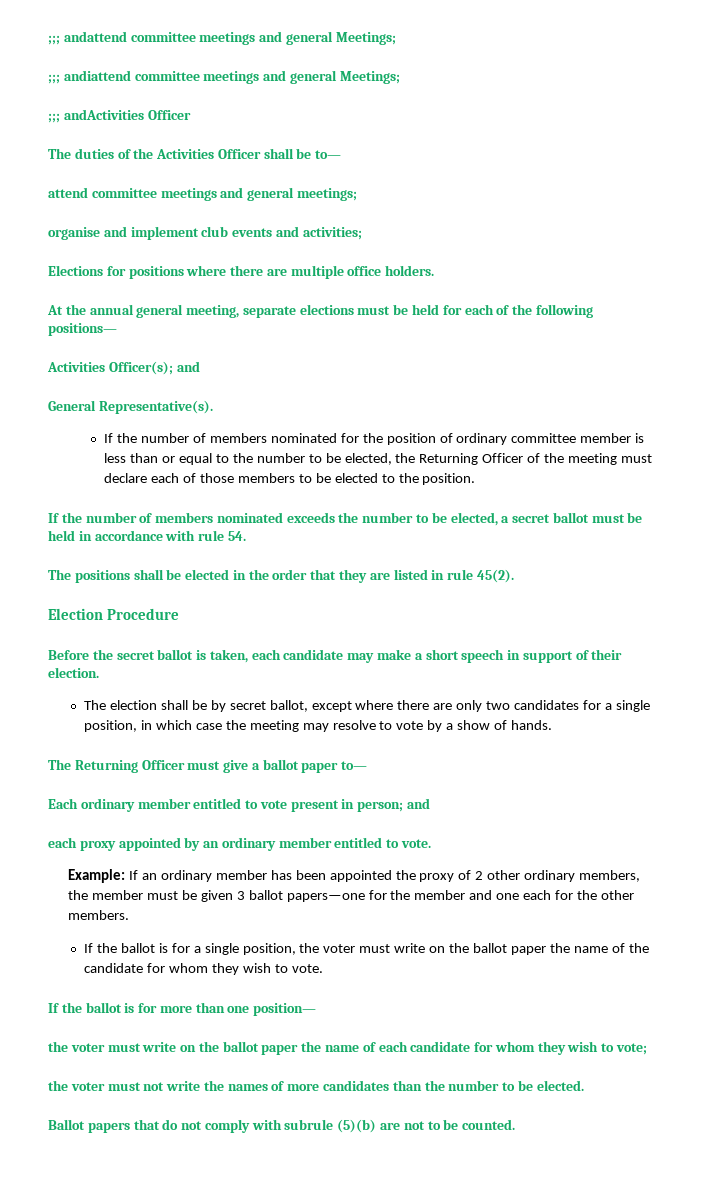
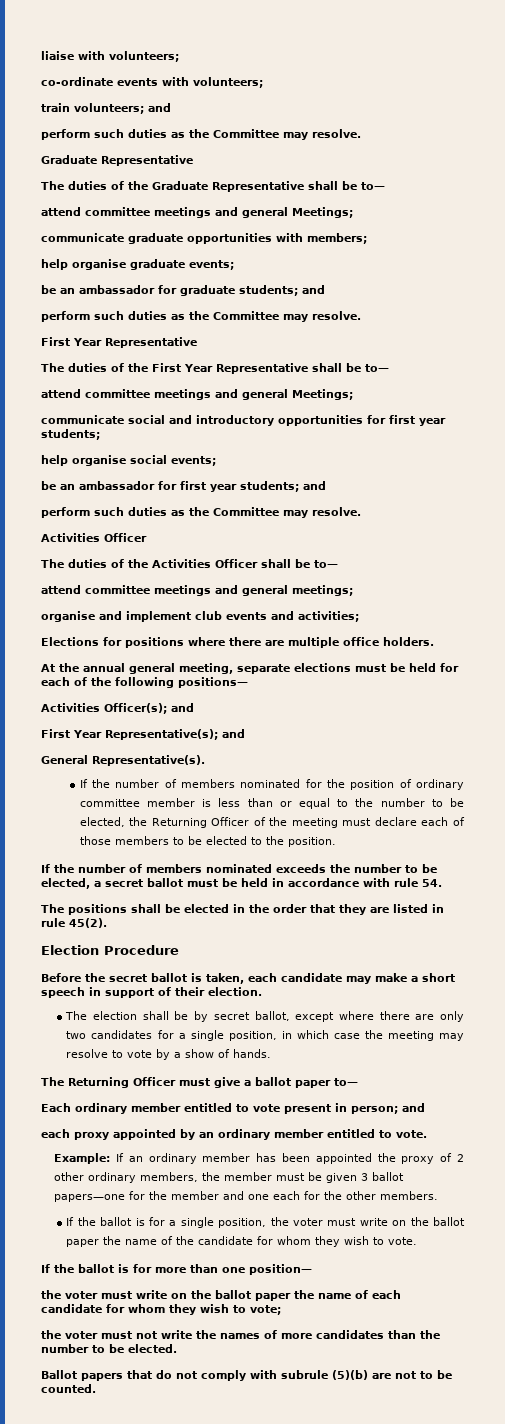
- ;;; andattend committee meetings and general Meetings;
- ;;; andiattend committee meetings and general Meetings;
- ;;; andActivities Officer
+ liaise with volunteers;
+ co-ordinate events with volunteers;
+ train volunteers; and
+ perform such duties as the Committee may resolve.
+ Graduate Representative
+ The duties of the Graduate Representative shall be to—
+ attend committee meetings and general Meetings;
+ communicate graduate opportunities with members;
+ help organise graduate events;
+ be an ambassador for graduate students; and
+ perform such duties as the Committee may resolve.
+ First Year Representative
+ The duties of the First Year Representative shall be to—
+ attend committee meetings and general Meetings;
+ communicate social and introductory opportunities for first year students;
+ help organise social events;
+ be an ambassador for first year students; and
+ perform such duties as the Committee may resolve.
+ Activities Officer
+ First Year Representative(s); and

